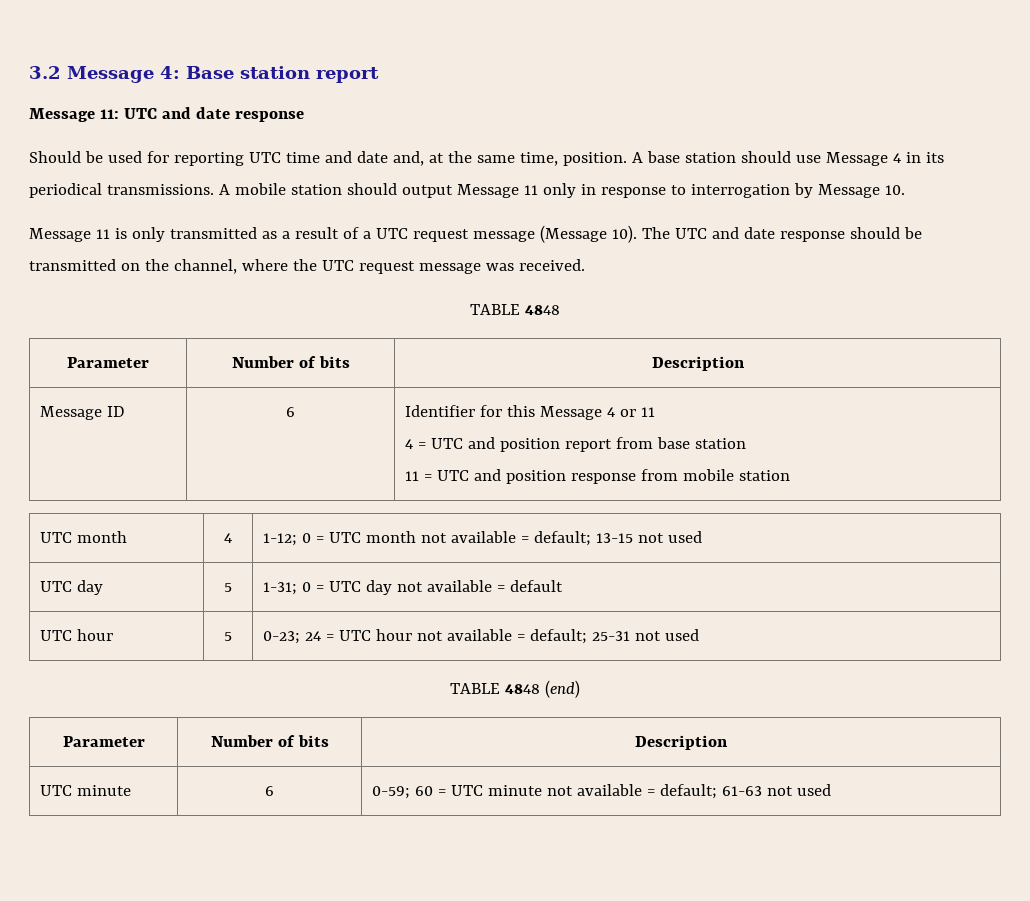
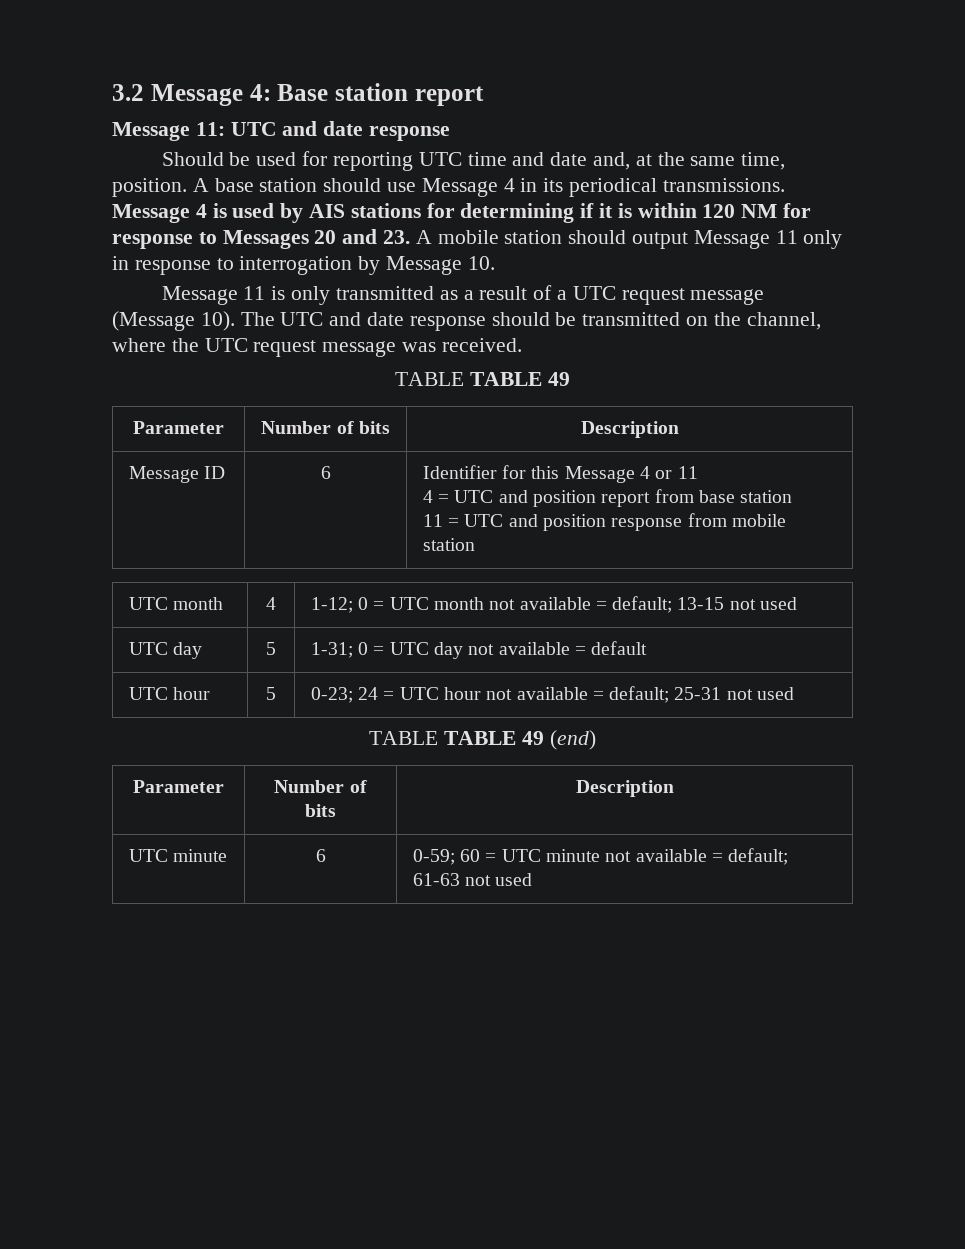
- A mobile station should output Message 11 only in response to interrogation by Message 10.
+ Message 4 is used by AIS stations for determining if it is within 120 NM for response to Messages 20 and 23. A mobile station should output Message 11 only in response to interrogation by Message 10.
  The UTC and date response should be transmitted on the channel, where the UTC request message was received.
- TABLE 4848
+ TABLE TABLE 49
- TABLE 4848 (end)
+ TABLE TABLE 49 (end)

